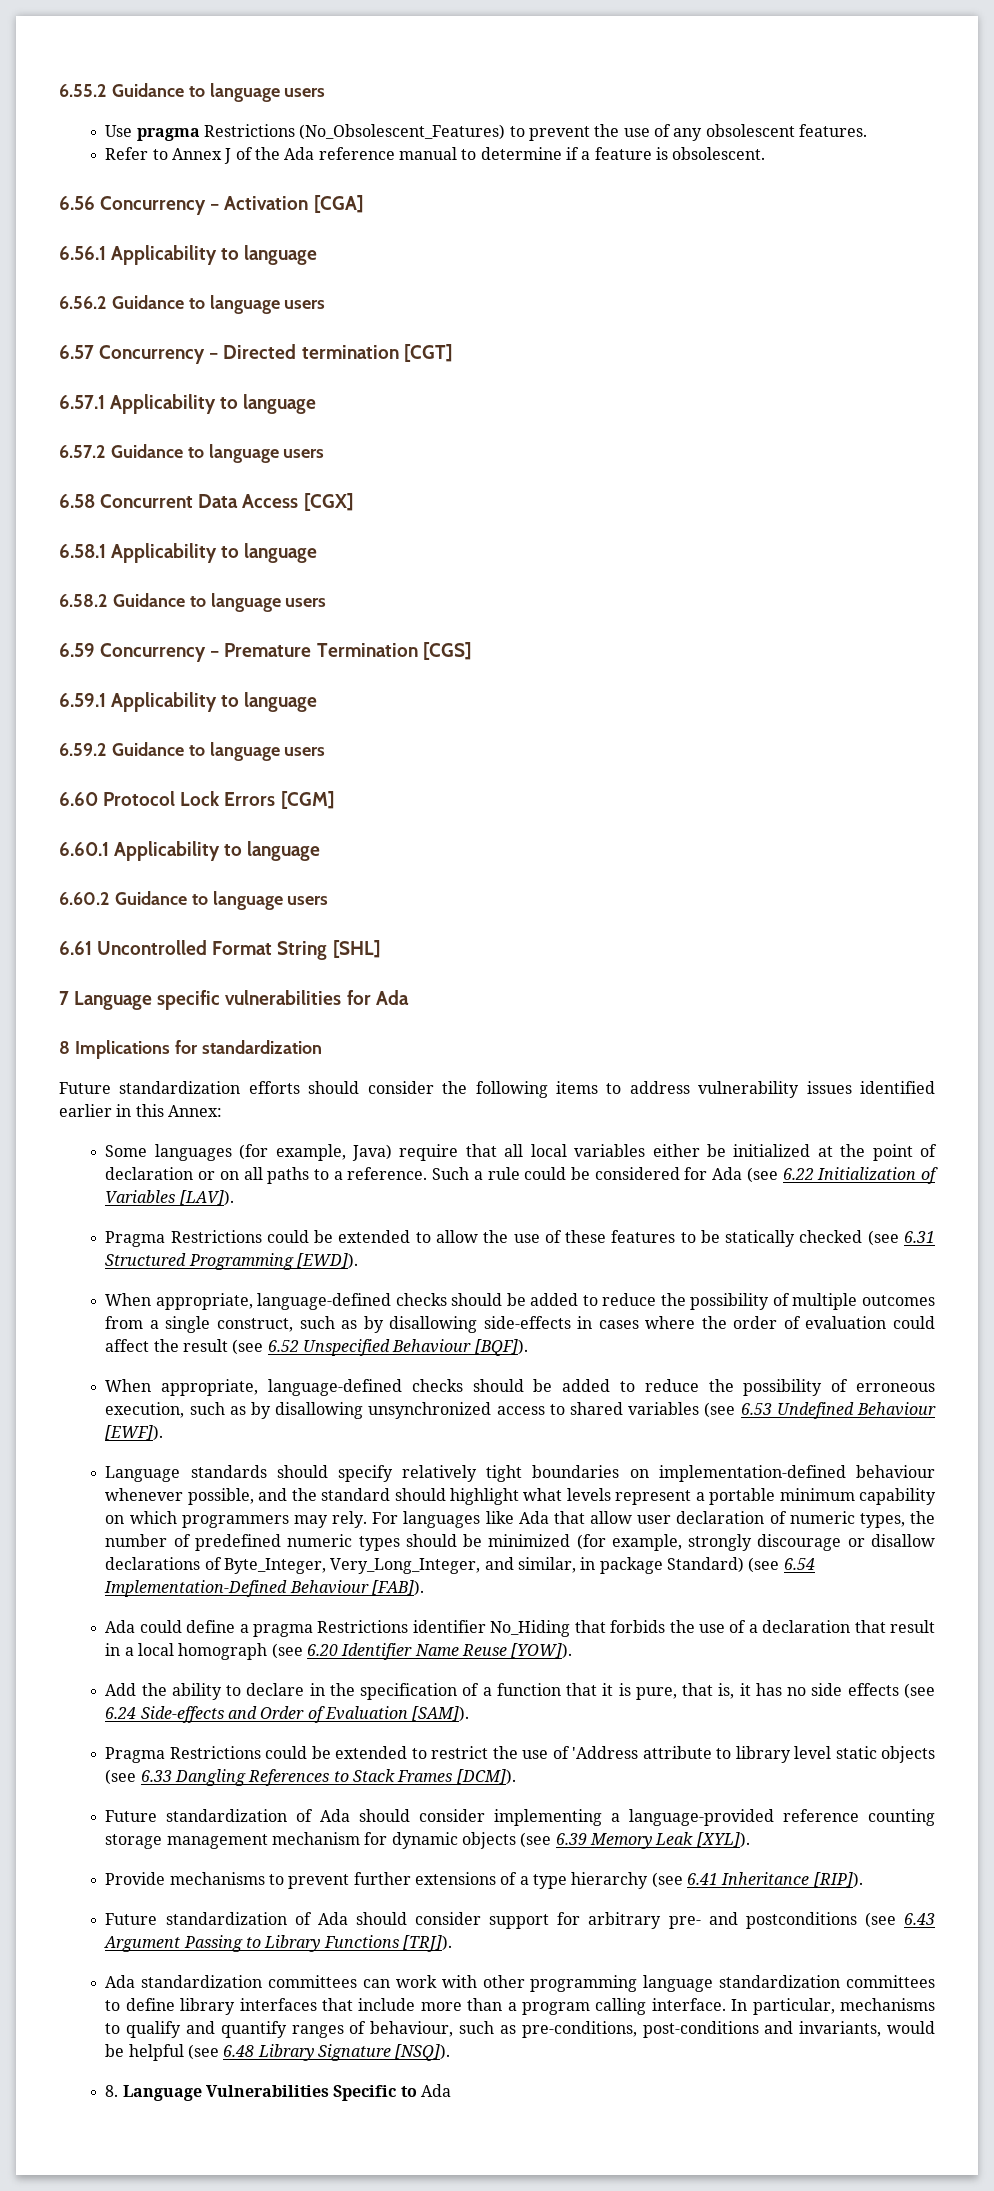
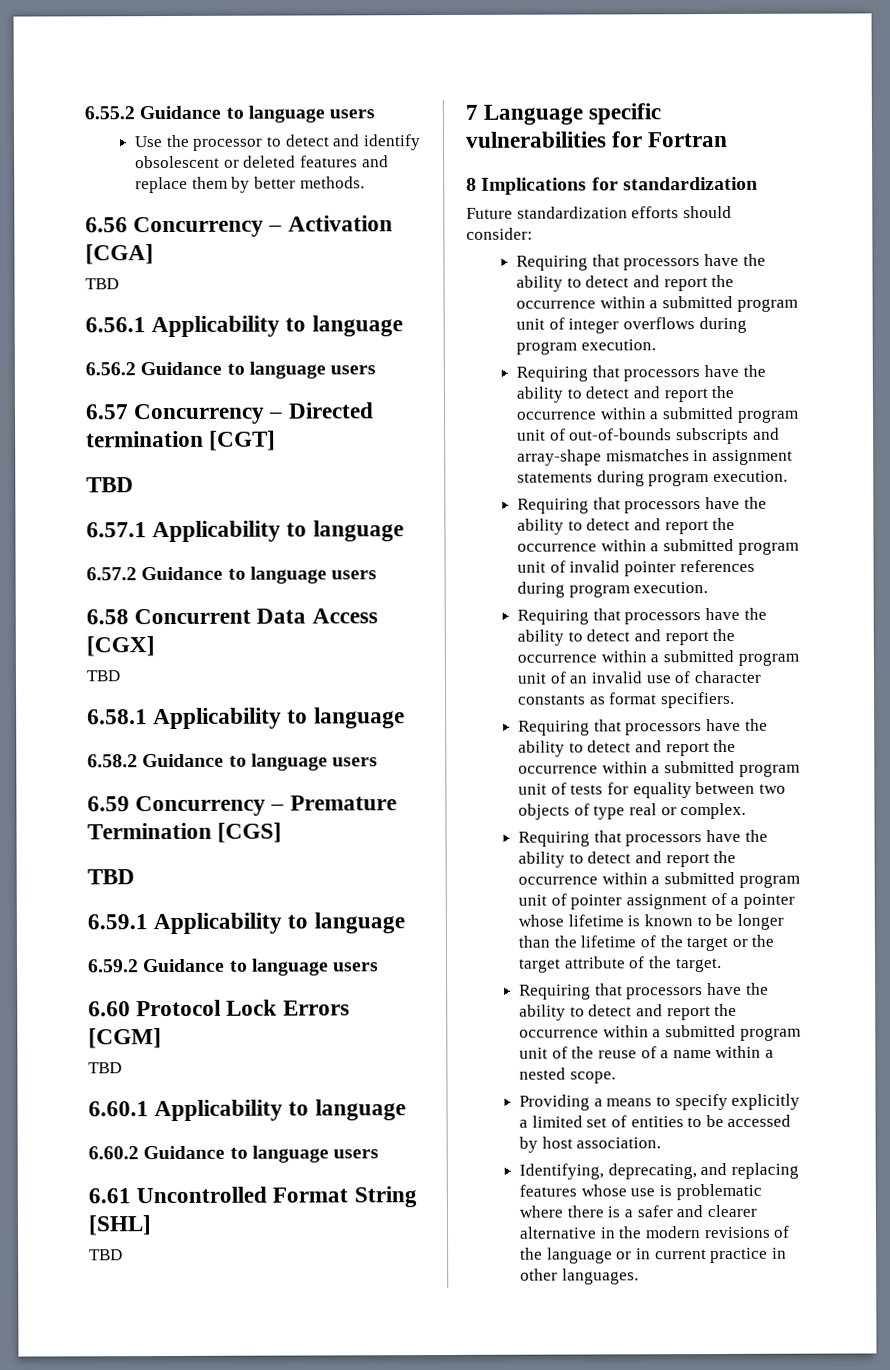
- Use pragma Restrictions (No_Obsolescent_Features) to prevent the use of any obsolescent features.
- Refer to Annex J of the Ada reference manual to determine if a feature is obsolescent.
+ Use the processor to detect and identify obsolescent or deleted features and replace them by better methods.
  6.56 Concurrency – Activation [CGA]
+ TBD
  6.57 Concurrency – Directed termination [CGT]
+ TBD
  6.58 Concurrent Data Access [CGX]
+ TBD
  6.59 Concurrency – Premature Termination [CGS]
+ TBD
  6.60 Protocol Lock Errors [CGM]
+ TBD
  6.61 Uncontrolled Format String [SHL]
+ TBD
- 7 Language specific vulnerabilities for Ada
+ 7 Language specific vulnerabilities for Fortran
- Future standardization efforts should consider the following items to address vulnerability issues identified earlier in this Annex:
- Some languages (for example, Java) require that all local variables either be initialized at the point of declaration or on all paths to a reference. Such a rule could be considered for Ada (see 6.22 Initialization of Variables [LAV]).
- Pragma Restrictions could be extended to allow the use of these features to be statically checked (see 6.31 Structured Programming [EWD]).
- When appropriate, language-defined checks should be added to reduce the possibility of multiple outcomes from a single construct, such as by disallowing side-effects in cases where the order of evaluation could affect the result (see 6.52 Unspecified Behaviour [BQF]).
- When appropriate, language-defined checks should be added to reduce the possibility of erroneous execution, such as by disallowing unsynchronized access to shared variables (see 6.53 Undefined Behaviour [EWF]).
- Language standards should specify relatively tight boundaries on implementation-defined behaviour whenever possible, and the standard should highlight what levels represent a portable minimum capability on which programmers may rely. For languages like Ada that allow user declaration of numeric types, the number of predefined numeric types should be minimized (for example, strongly discourage or disallow declarations of Byte_Integer, Very_Long_Integer, and similar, in package Standard) (see 6.54 Implementation-Defined Behaviour [FAB]).
- Ada could define a pragma Restrictions identifier No_Hiding that forbids the use of a declaration that result in a local homograph (see 6.20 Identifier Name Reuse [YOW]).
- Add the ability to declare in the specification of a function that it is pure, that is, it has no side effects (see 6.24 Side-effects and Order of Evaluation [SAM]).
- Pragma Restrictions could be extended to restrict the use of 'Address attribute to library level static objects (see 6.33 Dangling References to Stack Frames [DCM]).
- Future standardization of Ada should consider implementing a language-provided reference counting storage management mechanism for dynamic objects (see 6.39 Memory Leak [XYL]).
- Provide mechanisms to prevent further extensions of a type hierarchy (see 6.41 Inheritance [RIP]).
- Future standardization of Ada should consider support for arbitrary pre- and postconditions (see 6.43 Argument Passing to Library Functions [TRJ]).
- Ada standardization committees can work with other programming language standardization committees to define library interfaces that include more than a program calling interface. In particular, mechanisms to qualify and quantify ranges of behaviour, such as pre-conditions, post-conditions and invariants, would be helpful (see 6.48 Library Signature [NSQ]).
- 8. Language Vulnerabilities Specific to Ada
+ Future standardization efforts should consider:
+ Requiring that processors have the ability to detect and report the occurrence within a submitted program unit of integer overflows during program execution.
+ Requiring that processors have the ability to detect and report the occurrence within a submitted program unit of out-of-bounds subscripts and array-shape mismatches in assignment statements during program execution.
+ Requiring that processors have the ability to detect and report the occurrence within a submitted program unit of invalid pointer references during program execution.
+ Requiring that processors have the ability to detect and report the occurrence within a submitted program unit of an invalid use of character constants as format specifiers.
+ Requiring that processors have the ability to detect and report the occurrence within a submitted program unit of tests for equality between two objects of type real or complex.
+ Requiring that processors have the ability to detect and report the occurrence within a submitted program unit of pointer assignment of a pointer whose lifetime is known to be longer than the lifetime of the target or the target attribute of the target.
+ Requiring that processors have the ability to detect and report the occurrence within a submitted program unit of the reuse of a name within a nested scope.
+ Providing a means to specify explicitly a limited set of entities to be accessed by host association.
+ Identifying, deprecating, and replacing features whose use is problematic where there is a safer and clearer alternative in the modern revisions of the language or in current practice in other languages.

